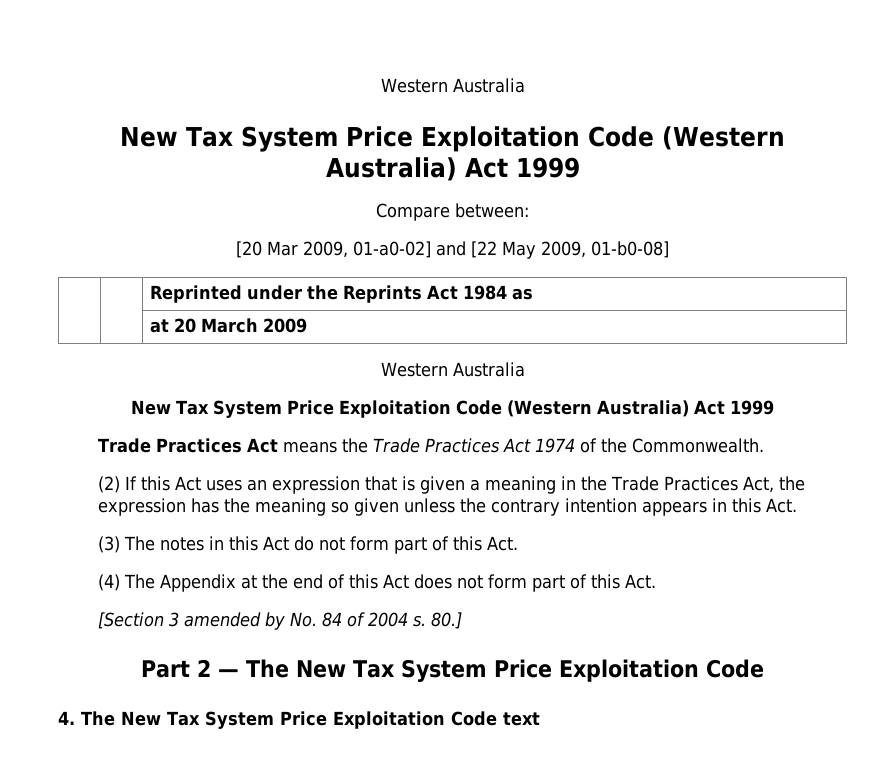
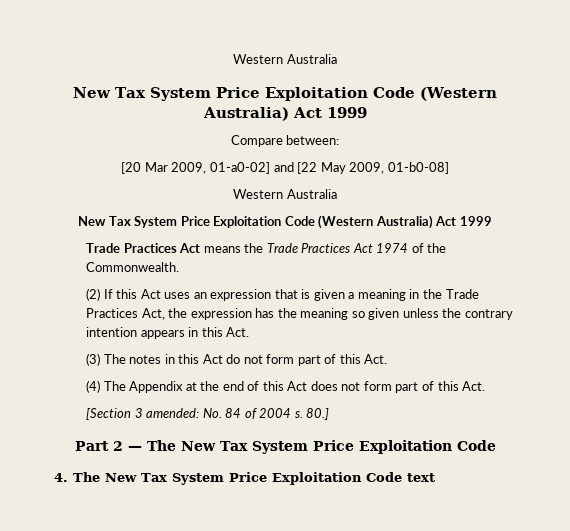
- | | Reprinted under the Reprints Act 1984 as
- | | at 20 March 2009
- [Section 3 amended by No. 84 of 2004 s.
+ [Section 3 amended: No. 84 of 2004 s.

